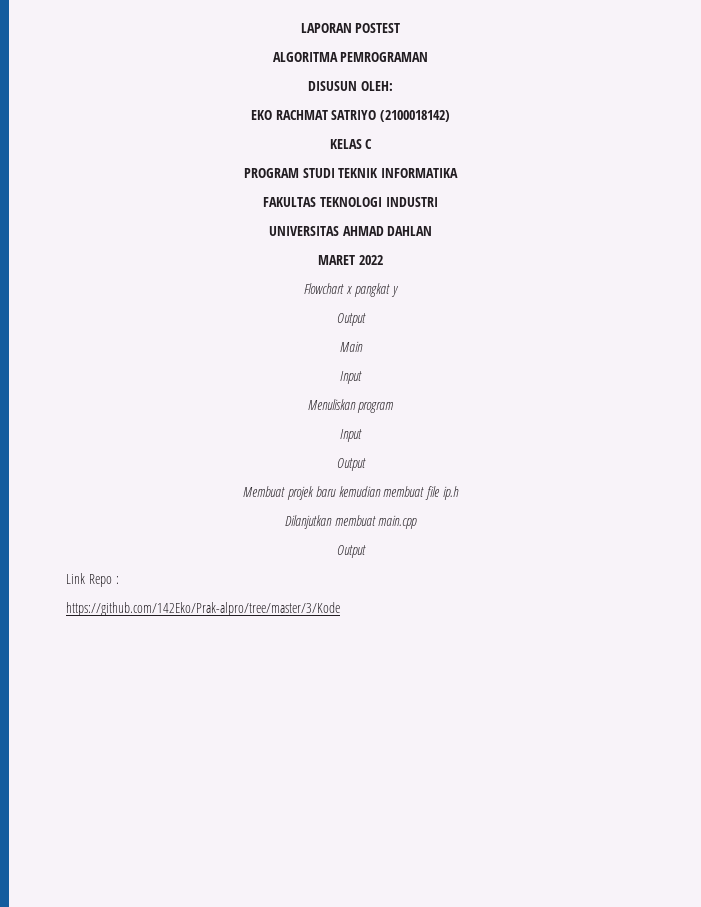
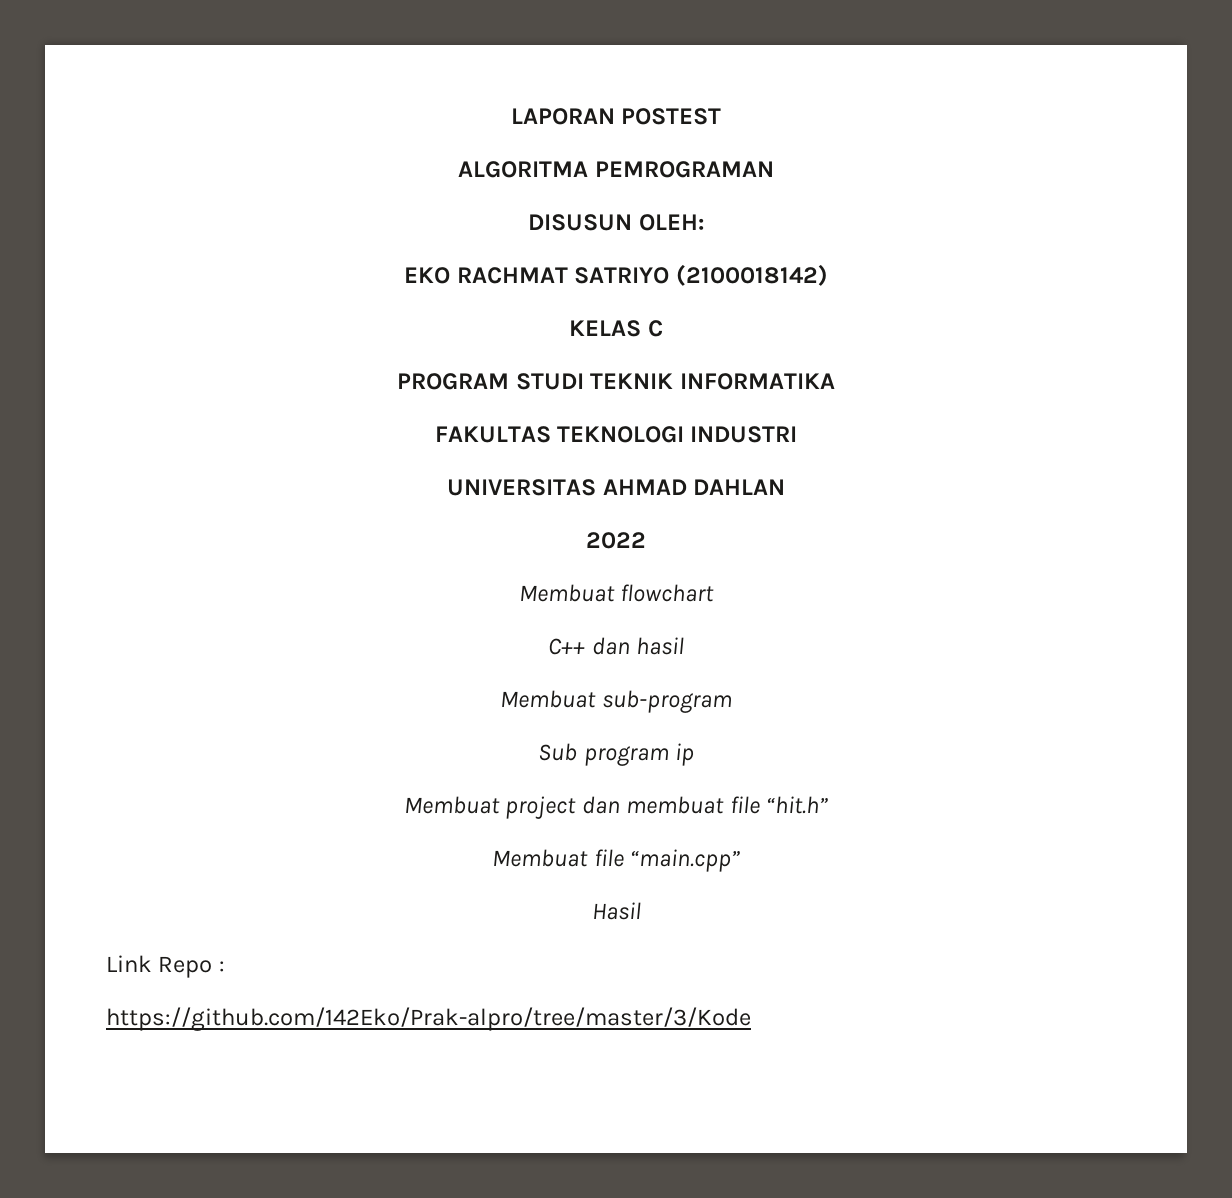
- MARET 2022
+ 2022
- Flowchart x pangkat y
- Output
- Main
- Input
- Menuliskan program
- Input
- Output
- Membuat projek baru kemudian membuat file ip.h
- Dilanjutkan membuat main.cpp
- Output
+ Membuat flowchart
+ C++ dan hasil
+ Membuat sub-program
+ Sub program ip
+ Membuat project dan membuat file “hit.h”
+ Membuat file “main.cpp”
+ Hasil

